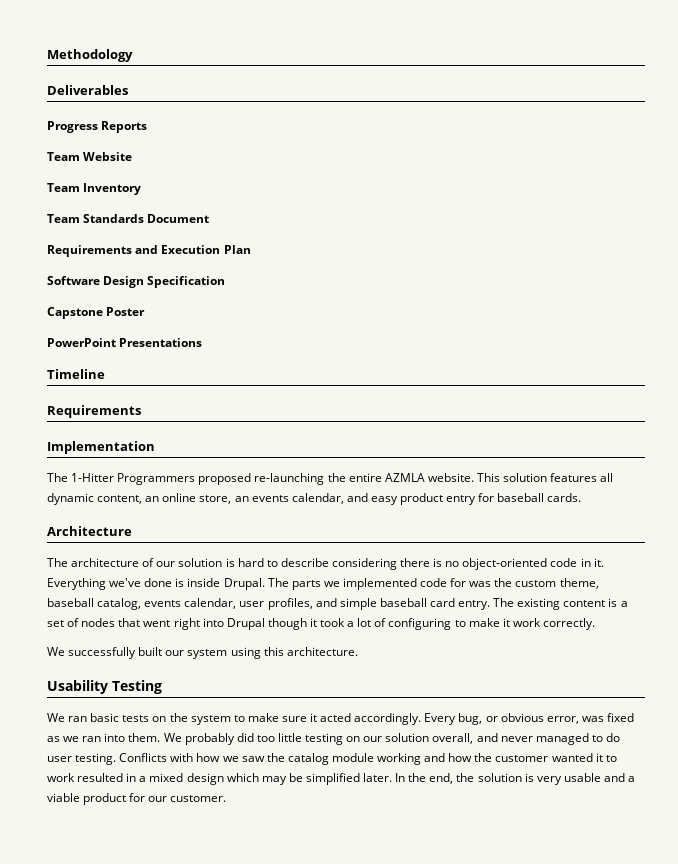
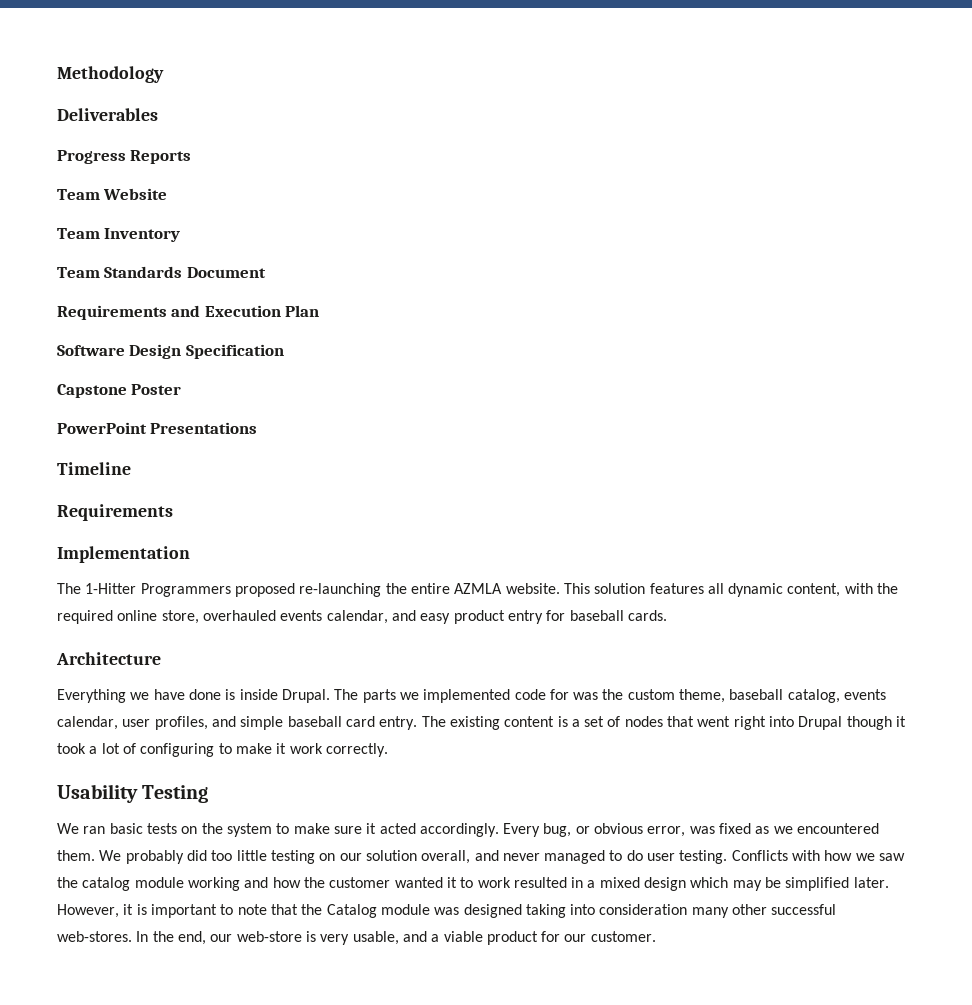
- This solution features all dynamic content, an online store, an events calendar, and easy product entry for baseball cards.
+ This solution features all dynamic content, with the required online store, overhauled events calendar, and easy product entry for baseball cards.
- The architecture of our solution is hard to describe considering there is no object-oriented code in it. Everything we've done is inside Drupal.
+ Everything we have done is inside Drupal.
- We successfully built our system using this architecture.
- Every bug, or obvious error, was fixed as we ran into them.
+ Every bug, or obvious error, was fixed as we encountered them.
+ However, it is important to note that the Catalog module was designed taking into consideration many other successful web-stores.
- In the end, the solution is very usable and a viable product for our customer.
+ In the end, our web-store is very usable, and a viable product for our customer.

